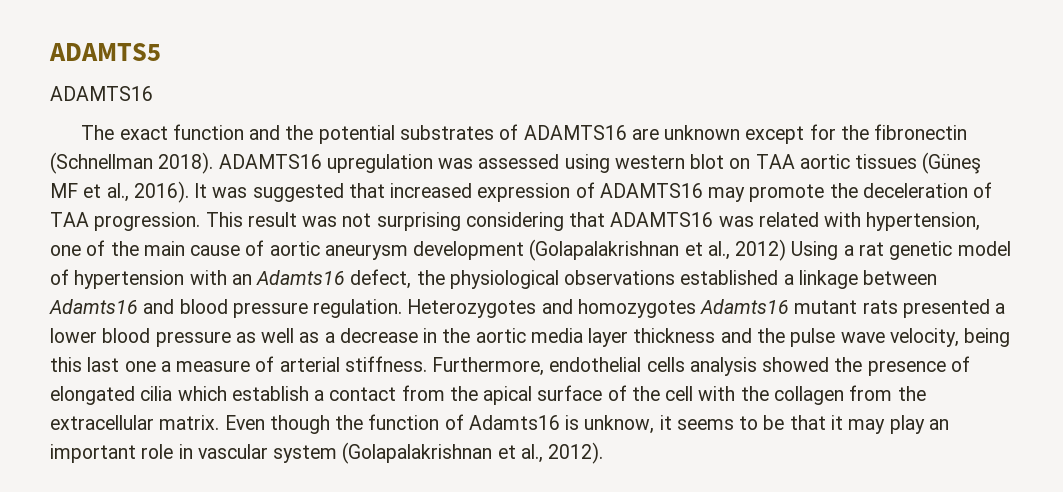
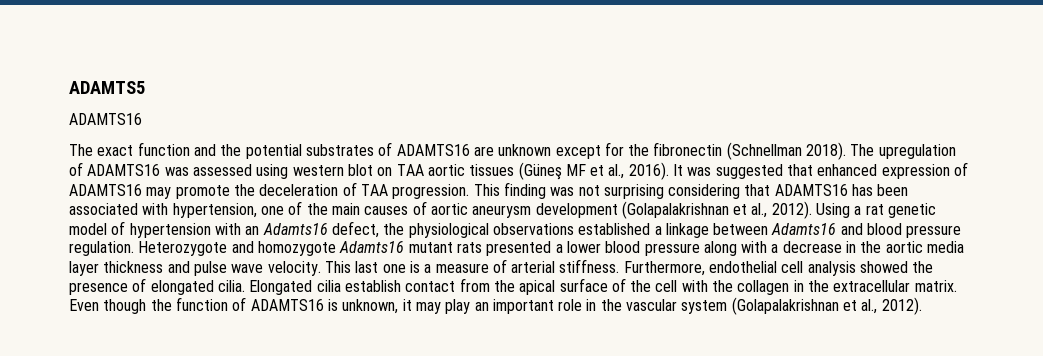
- ADAMTS16 upregulation was assessed using western blot on TAA aortic tissues (Güneş MF et al., 2016).
+ The upregulation of ADAMTS16 was assessed using western blot on TAA aortic tissues (Güneş MF et al., 2016).
- It was suggested that increased expression of ADAMTS16 may promote the deceleration of TAA progression.
+ It was suggested that enhanced expression of ADAMTS16 may promote the deceleration of TAA progression.
- This result was not surprising considering that ADAMTS16 was related with hypertension, one of the main cause of aortic aneurysm development (Golapalakrishnan et al., 2012) Using a rat genetic model of hypertension with an Adamts16 defect, the physiological observations established a linkage between Adamts16 and blood pressure regulation.
+ This finding was not surprising considering that ADAMTS16 has been associated with hypertension, one of the main causes of aortic aneurysm development (Golapalakrishnan et al., 2012). Using a rat genetic model of hypertension with an Adamts16 defect, the physiological observations established a linkage between Adamts16 and blood pressure regulation.
- Heterozygotes and homozygotes Adamts16 mutant rats presented a lower blood pressure as well as a decrease in the aortic media layer thickness and the pulse wave velocity, being this last one a measure of arterial stiffness.
+ Heterozygote and homozygote Adamts16 mutant rats presented a lower blood pressure along with a decrease in the aortic media layer thickness and pulse wave velocity. This last one is a measure of arterial stiffness.
- Furthermore, endothelial cells analysis showed the presence of elongated cilia which establish a contact from the apical surface of the cell with the collagen from the extracellular matrix.
+ Furthermore, endothelial cell analysis showed the presence of elongated cilia. Elongated cilia establish contact from the apical surface of the cell with the collagen in the extracellular matrix.
- Even though the function of Adamts16 is unknow, it seems to be that it may play an important role in vascular system (Golapalakrishnan et al., 2012).
+ Even though the function of ADAMTS16 is unknown, it may play an important role in the vascular system (Golapalakrishnan et al., 2012).

